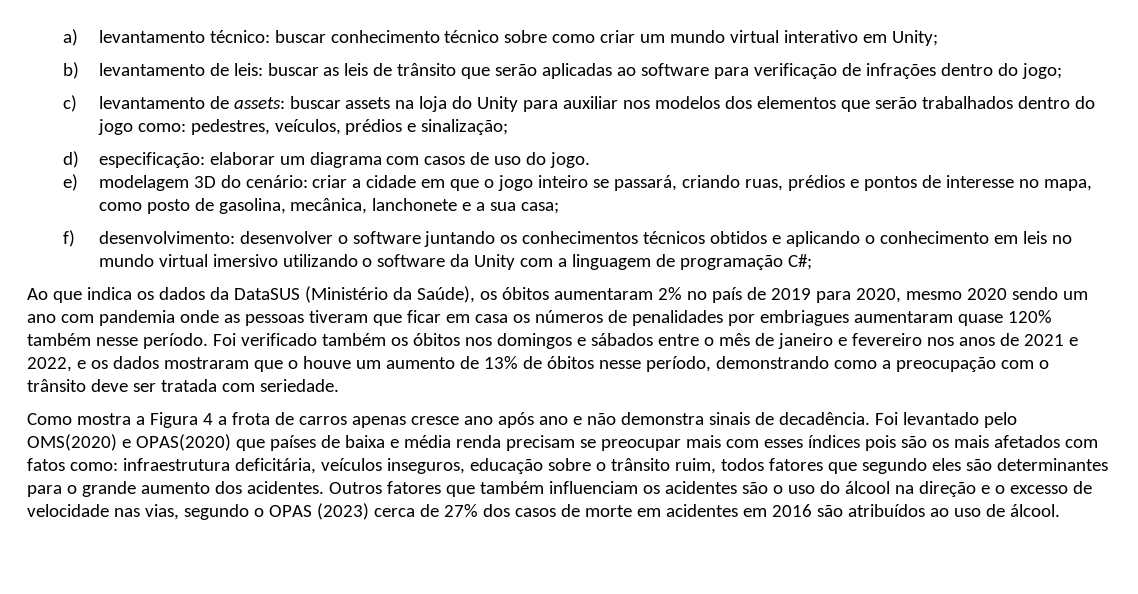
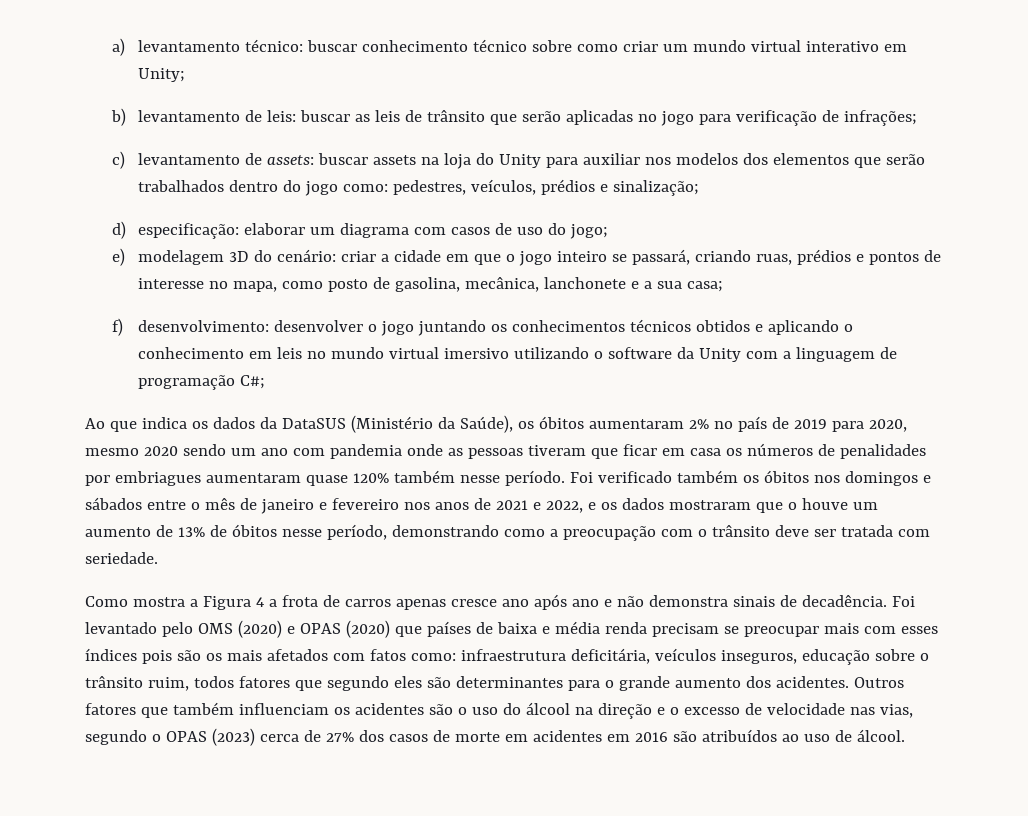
- b) levantamento de leis: buscar as leis de trânsito que serão aplicadas ao software para verificação de infrações dentro do jogo;
+ b) levantamento de leis: buscar as leis de trânsito que serão aplicadas no jogo para verificação de infrações;
- d) especificação: elaborar um diagrama com casos de uso do jogo.
+ d) especificação: elaborar um diagrama com casos de uso do jogo;
- f) desenvolvimento: desenvolver o software juntando os conhecimentos técnicos obtidos e aplicando o conhecimento em leis no mundo virtual imersivo utilizando o software da Unity com a linguagem de programação C#;
+ f) desenvolvimento: desenvolver o jogo juntando os conhecimentos técnicos obtidos e aplicando o conhecimento em leis no mundo virtual imersivo utilizando o software da Unity com a linguagem de programação C#;
- Foi levantado pelo OMS(2020) e OPAS(2020) que países de baixa e média renda precisam se preocupar mais com esses índices pois são os mais afetados com fatos como: infraestrutura deficitária, veículos inseguros, educação sobre o trânsito ruim, todos fatores que segundo eles são determinantes para o grande aumento dos acidentes.
+ Foi levantado pelo OMS (2020) e OPAS (2020) que países de baixa e média renda precisam se preocupar mais com esses índices pois são os mais afetados com fatos como: infraestrutura deficitária, veículos inseguros, educação sobre o trânsito ruim, todos fatores que segundo eles são determinantes para o grande aumento dos acidentes.

